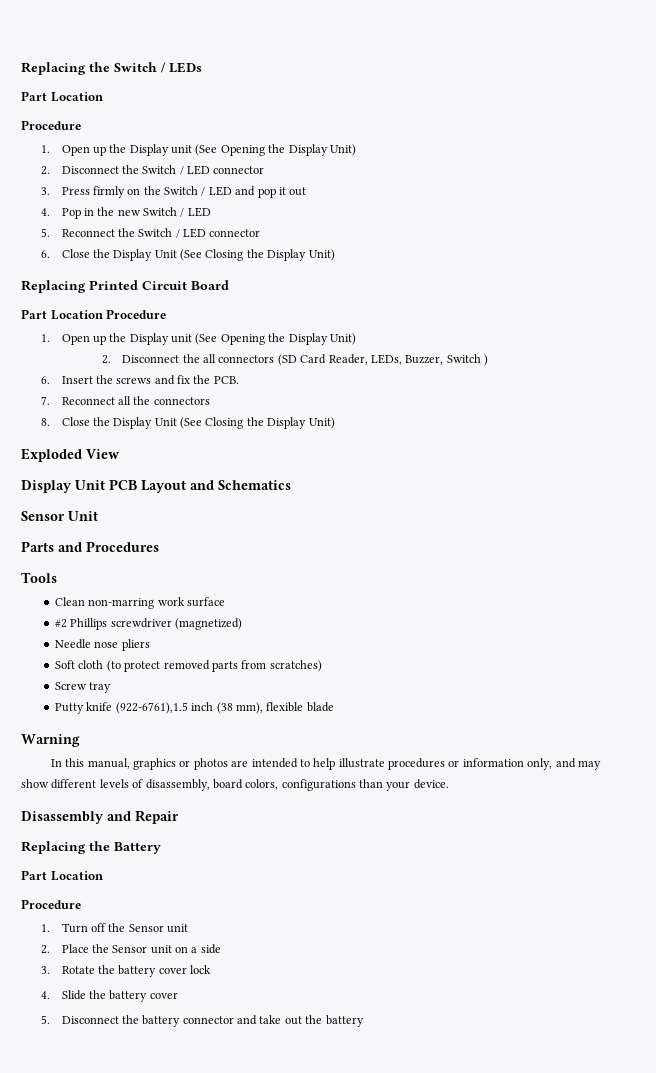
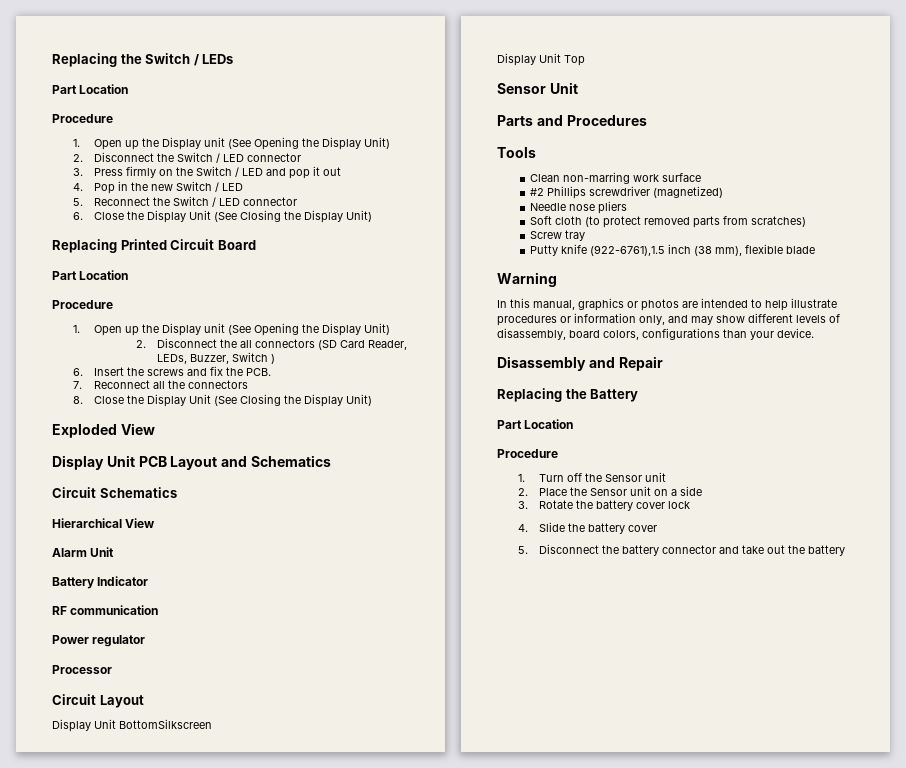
  Replacing Printed Circuit Board
- Part Location Procedure
+ Part Location
+ Procedure
+ Circuit Schematics
+ Hierarchical View
+ Alarm Unit
+ Battery Indicator
+ RF communication
+ Power regulator
+ Processor
+ Circuit Layout
+ Display Unit BottomSilkscreen
+ Display Unit Top

